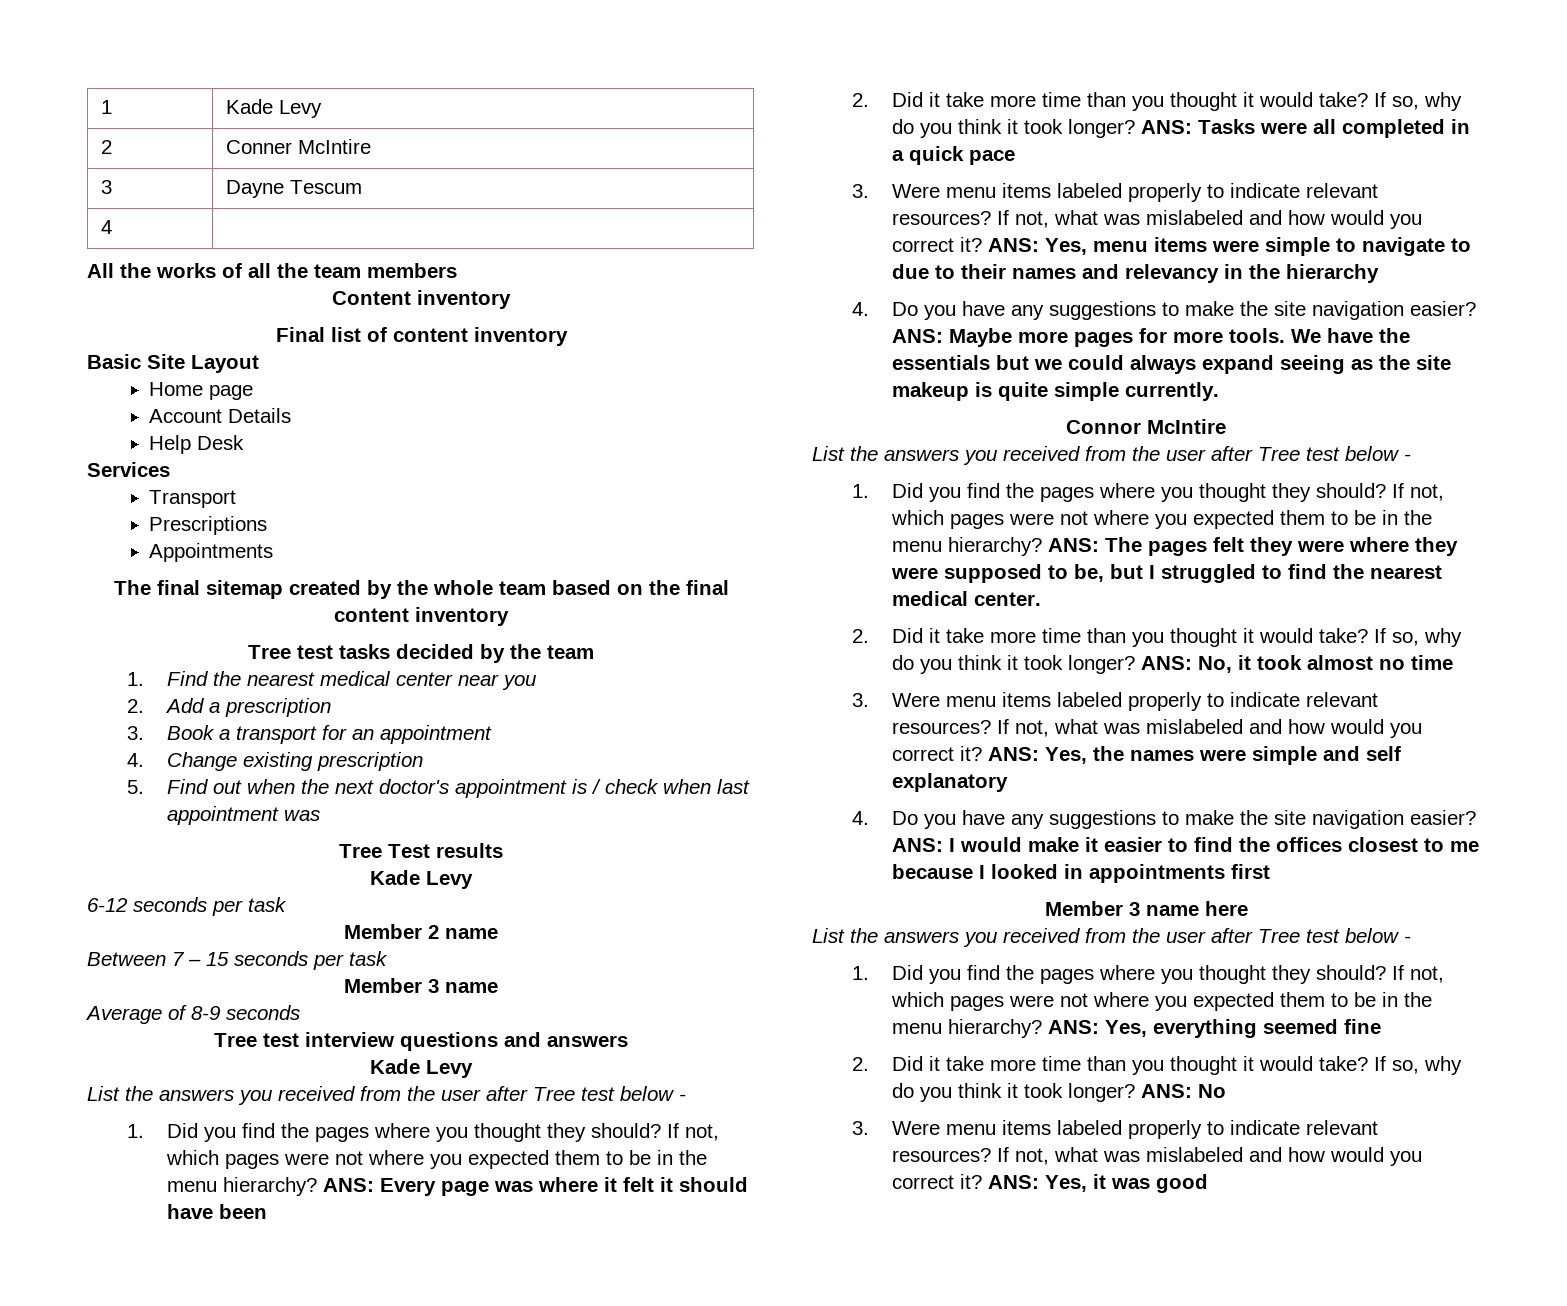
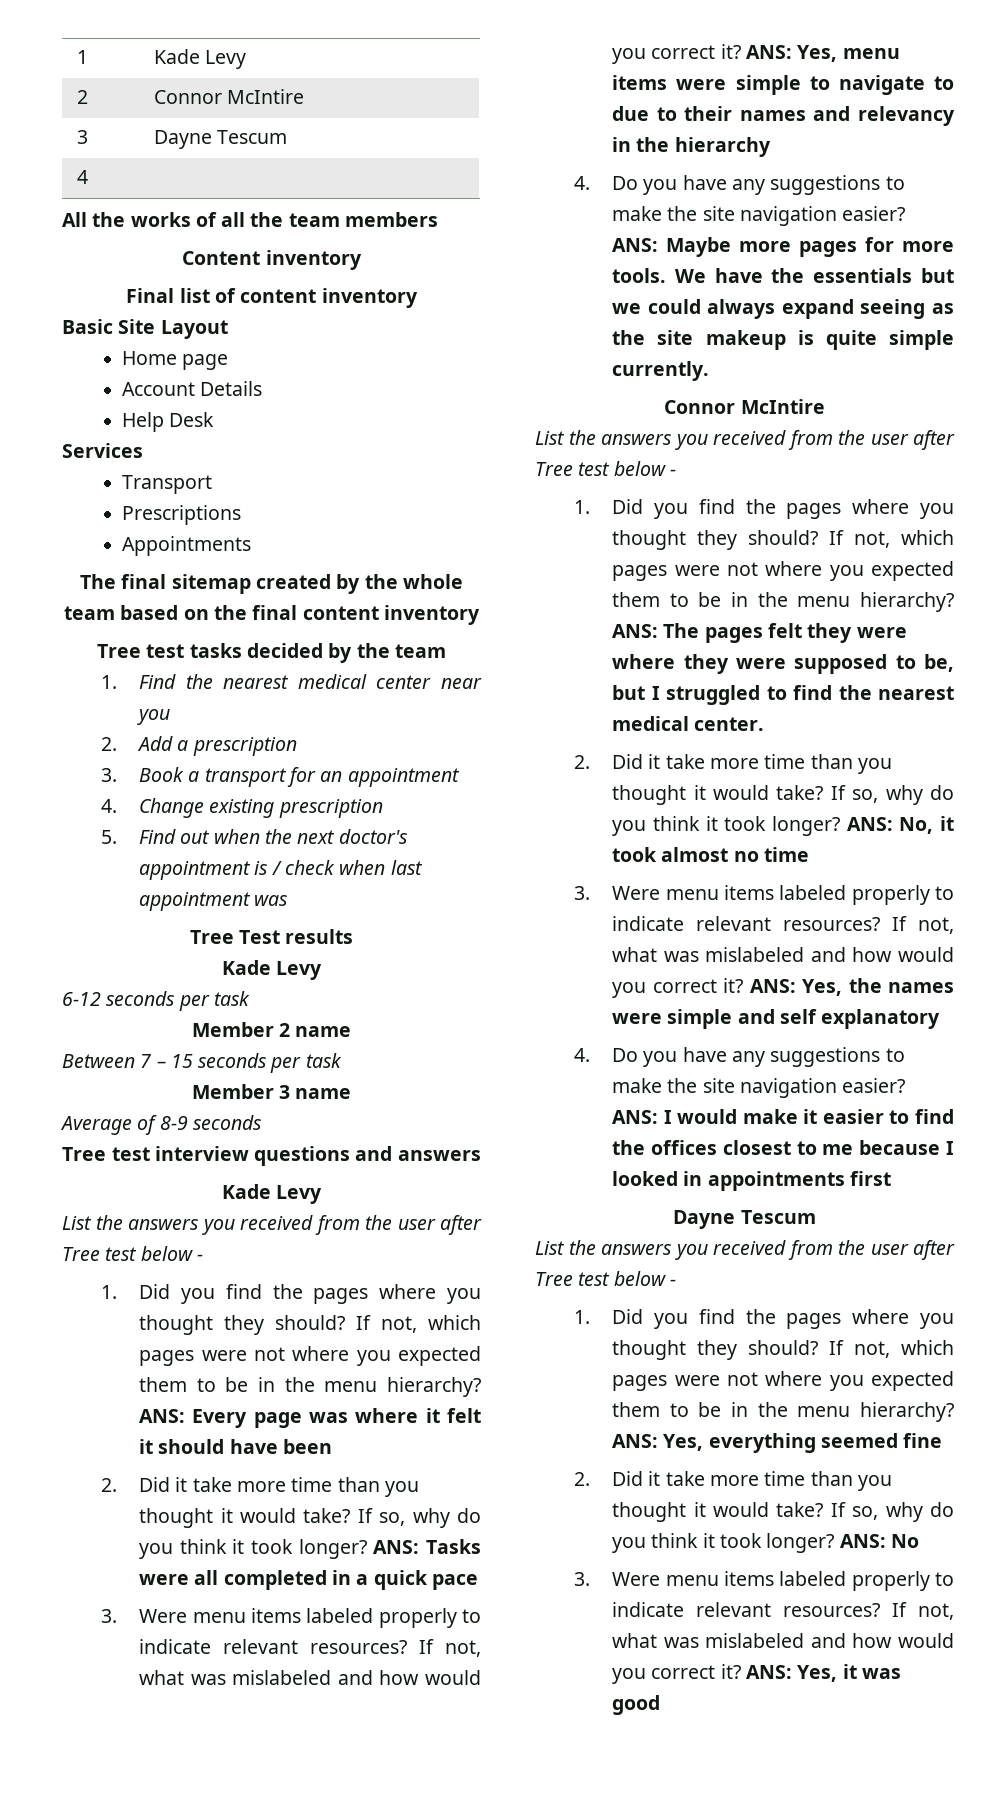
- 2 | Conner McIntire
+ 2 | Connor McIntire
  ANS: I would make it easier to find the offices closest to me because I looked in appointments first
- Member 3 name here
+ Dayne Tescum

